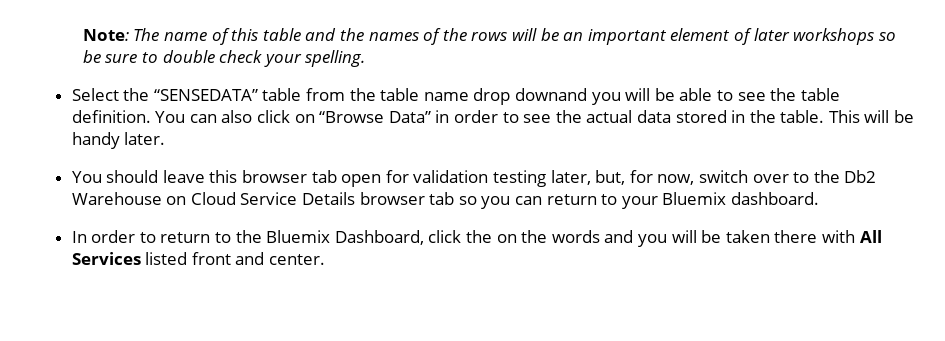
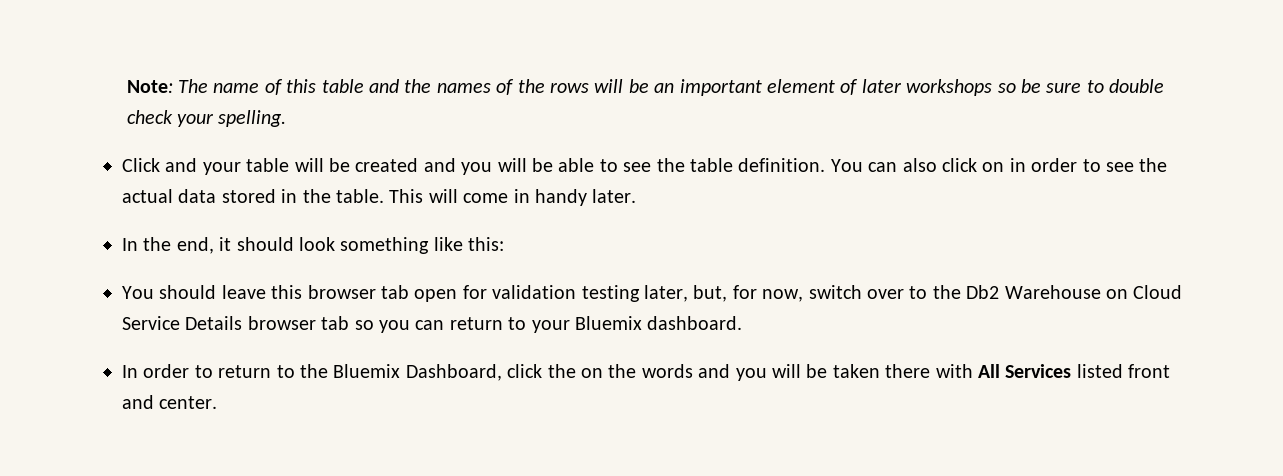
- Select the “SENSEDATA” table from the table name drop downand you will be able to see the table definition.
+ Click and your table will be created and you will be able to see the table definition.
- You can also click on “Browse Data” in order to see the actual data stored in the table.
+ You can also click on in order to see the actual data stored in the table.
- This will be handy later.
+ This will come in handy later.
+ In the end, it should look something like this:

